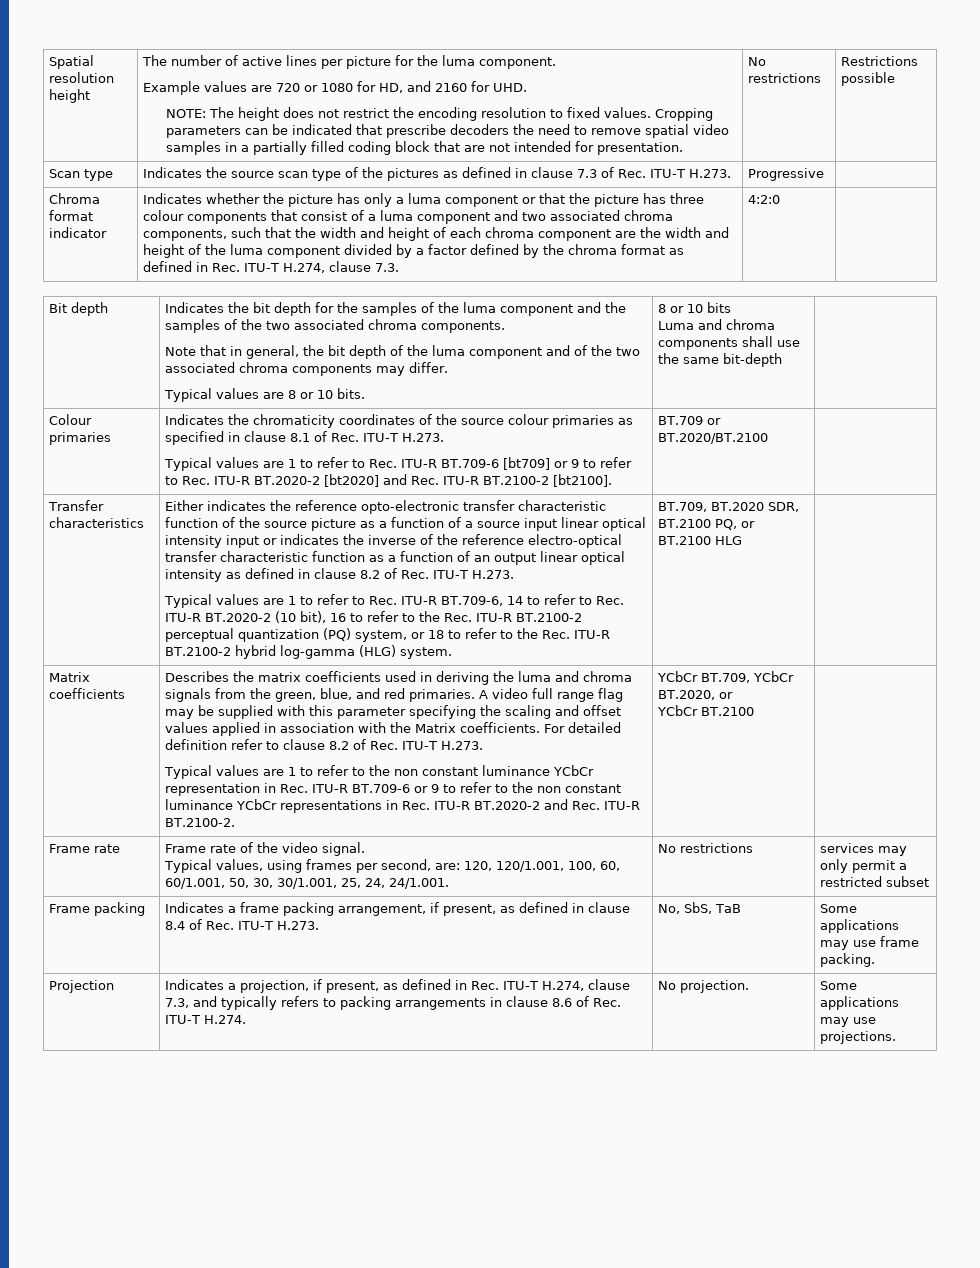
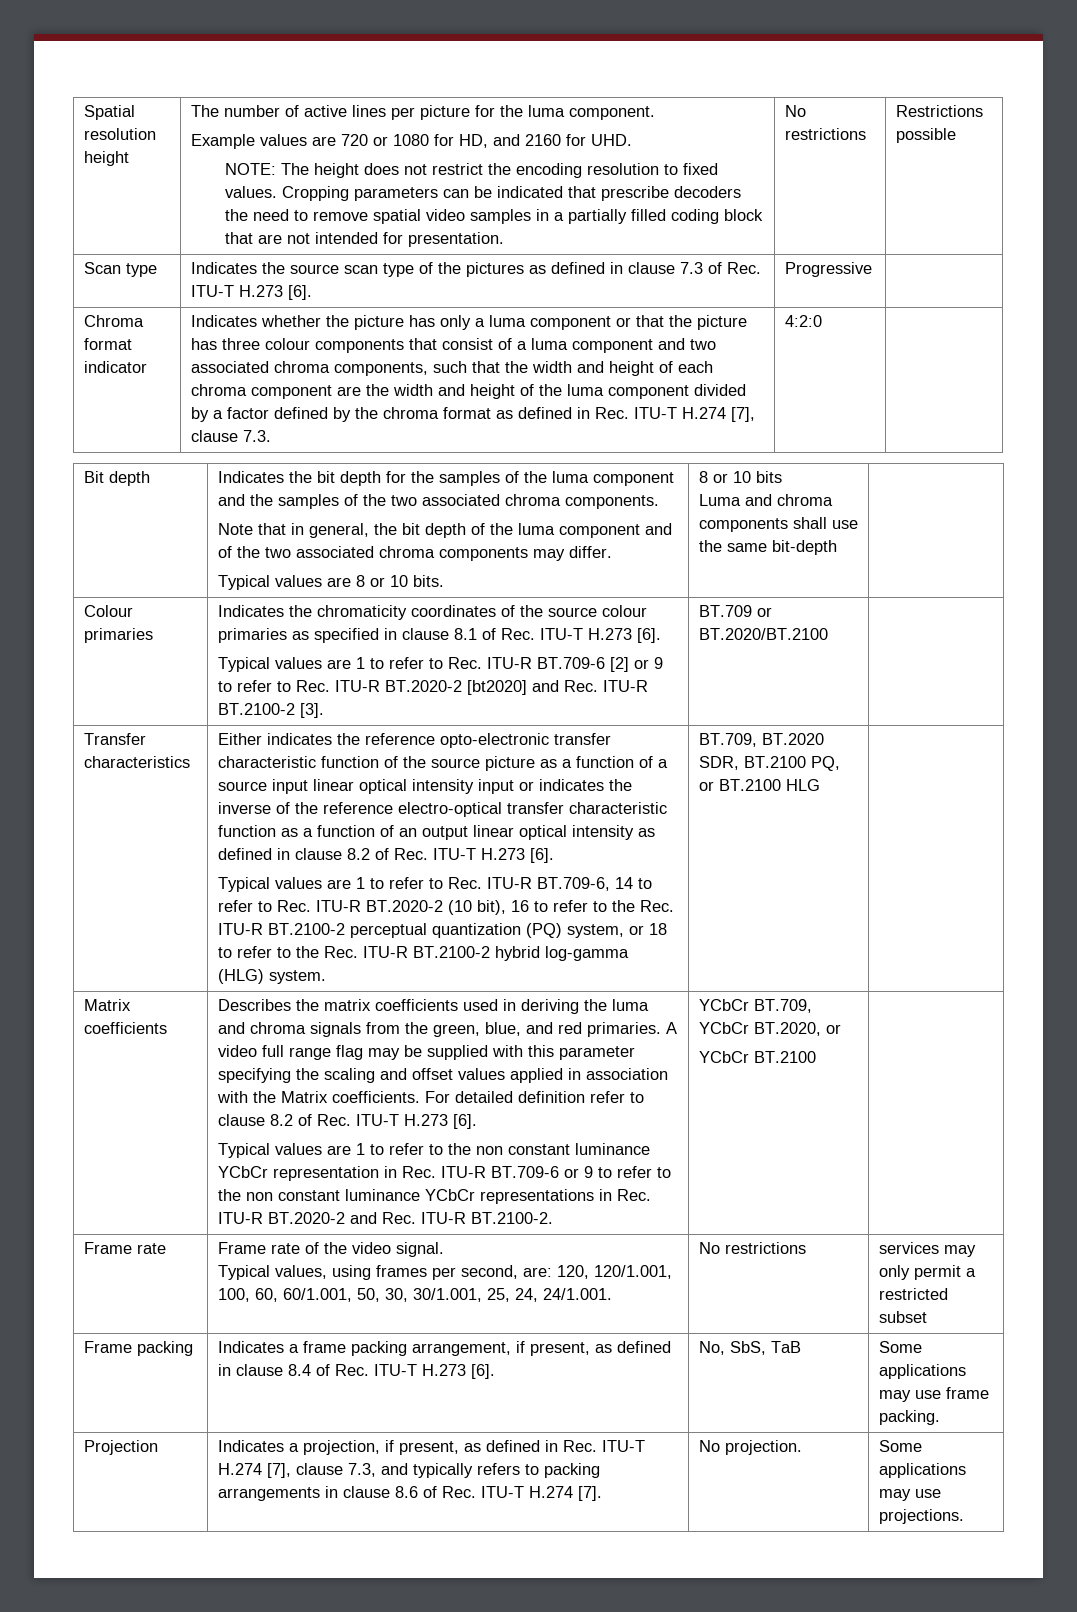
- Scan type | Indicates the source scan type of the pictures as defined in clause 7.3 of Rec. ITU-T H.273. | Progressive |
+ Scan type | Indicates the source scan type of the pictures as defined in clause 7.3 of Rec. ITU-T H.273 [6]. | Progressive |
- Indicates whether the picture has only a luma component or that the picture has three colour components that consist of a luma component and two associated chroma components, such that the width and height of each chroma component are the width and height of the luma component divided by a factor defined by the chroma format as defined in Rec. ITU-T H.274, clause 7.3.
+ Indicates whether the picture has only a luma component or that the picture has three colour components that consist of a luma component and two associated chroma components, such that the width and height of each chroma component are the width and height of the luma component divided by a factor defined by the chroma format as defined in Rec. ITU-T H.274 [7], clause 7.3.
- Indicates the chromaticity coordinates of the source colour primaries as specified in clause 8.1 of Rec. ITU-T H.273.
+ Indicates the chromaticity coordinates of the source colour primaries as specified in clause 8.1 of Rec. ITU-T H.273 [6].
- Typical values are 1 to refer to Rec. ITU-R BT.709-6 [bt709] or 9 to refer to Rec. ITU-R BT.2020-2 [bt2020] and Rec. ITU-R BT.2100-2 [bt2100].
+ Typical values are 1 to refer to Rec. ITU-R BT.709-6 [2] or 9 to refer to Rec. ITU-R BT.2020-2 [bt2020] and Rec. ITU-R BT.2100-2 [3].
- Either indicates the reference opto-electronic transfer characteristic function of the source picture as a function of a source input linear optical intensity input or indicates the inverse of the reference electro-optical transfer characteristic function as a function of an output linear optical intensity as defined in clause 8.2 of Rec. ITU-T H.273.
+ Either indicates the reference opto-electronic transfer characteristic function of the source picture as a function of a source input linear optical intensity input or indicates the inverse of the reference electro-optical transfer characteristic function as a function of an output linear optical intensity as defined in clause 8.2 of Rec. ITU-T H.273 [6].
- For detailed definition refer to clause 8.2 of Rec. ITU-T H.273.
+ For detailed definition refer to clause 8.2 of Rec. ITU-T H.273 [6].
- Frame packing | Indicates a frame packing arrangement, if present, as defined in clause 8.4 of Rec. ITU-T H.273. | No, SbS, TaB | Some applications may use frame packing.
+ Frame packing | Indicates a frame packing arrangement, if present, as defined in clause 8.4 of Rec. ITU-T H.273 [6]. | No, SbS, TaB | Some applications may use frame packing.
- Projection | Indicates a projection, if present, as defined in Rec. ITU-T H.274, clause 7.3, and typically refers to packing arrangements in clause 8.6 of Rec. ITU-T H.274. | No projection. | Some applications may use projections.
+ Projection | Indicates a projection, if present, as defined in Rec. ITU-T H.274 [7], clause 7.3, and typically refers to packing arrangements in clause 8.6 of Rec. ITU-T H.274 [7]. | No projection. | Some applications may use projections.

